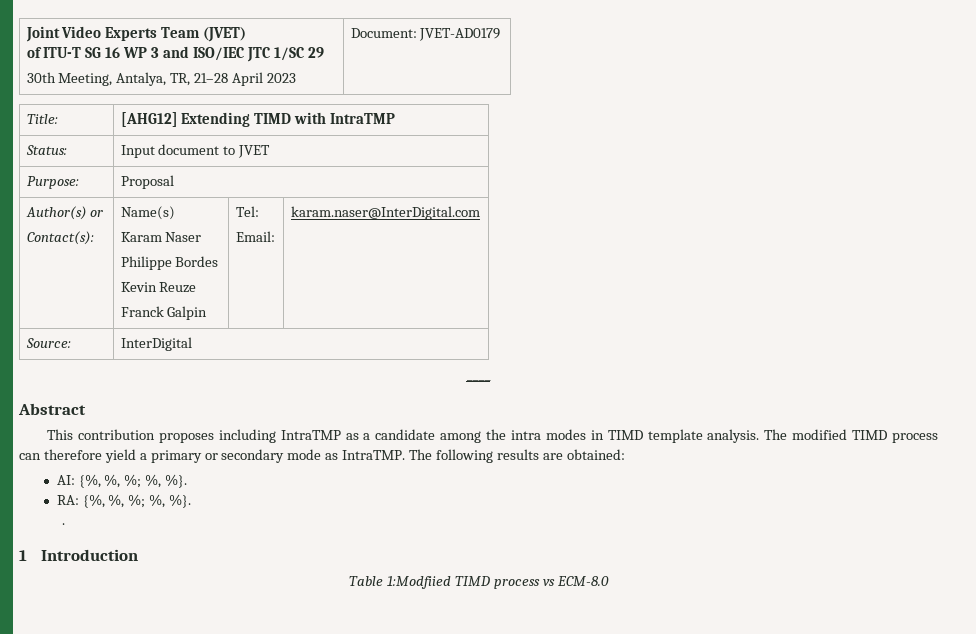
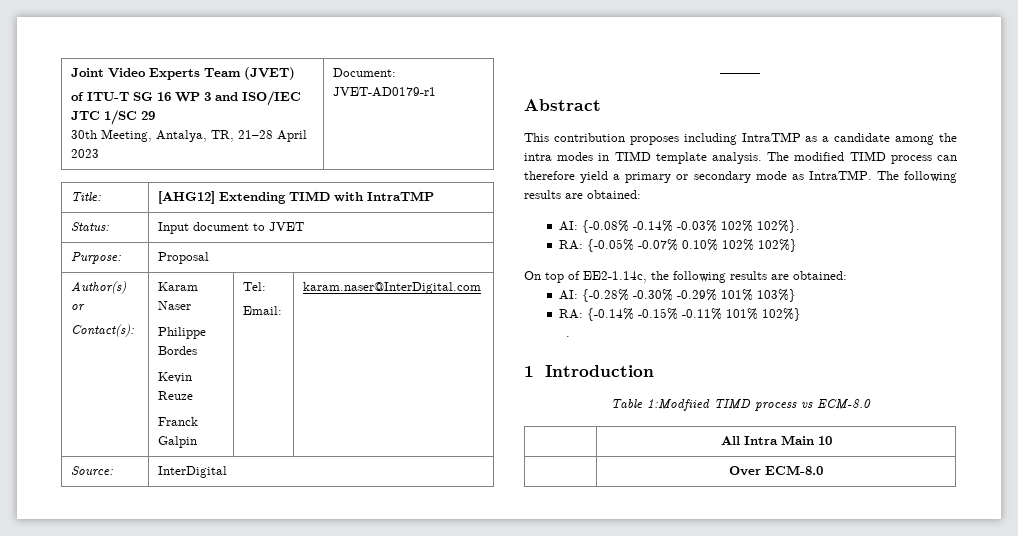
  Joint Video Experts Team (JVET)
  of ITU-T SG 16 WP 3 and ISO/IEC JTC 1/SC 29
- 30th Meeting, Antalya, TR, 21–28 April 2023 | Document: JVET-AD0179
+ 30th Meeting, Antalya, TR, 21–28 April 2023 | Document: JVET-AD0179-r1
  Author(s) or
- Contact(s): | Name(s)
- Karam Naser
+ Contact(s): | Karam Naser
- AI: {%, %, %; %, %}.
- RA: {%, %, %; %, %}.
+ AI: {-0.08% -0.14% -0.03% 102% 102%}.
+ RA: {-0.05% -0.07% 0.10% 102% 102%}
+ On top of EE2-1.14c, the following results are obtained:
+ AI: {-0.28% -0.30% -0.29% 101% 103%}
+ RA: {-0.14% -0.15% -0.11% 101% 102%}
+ | All Intra Main 10
+ | Over ECM-8.0

